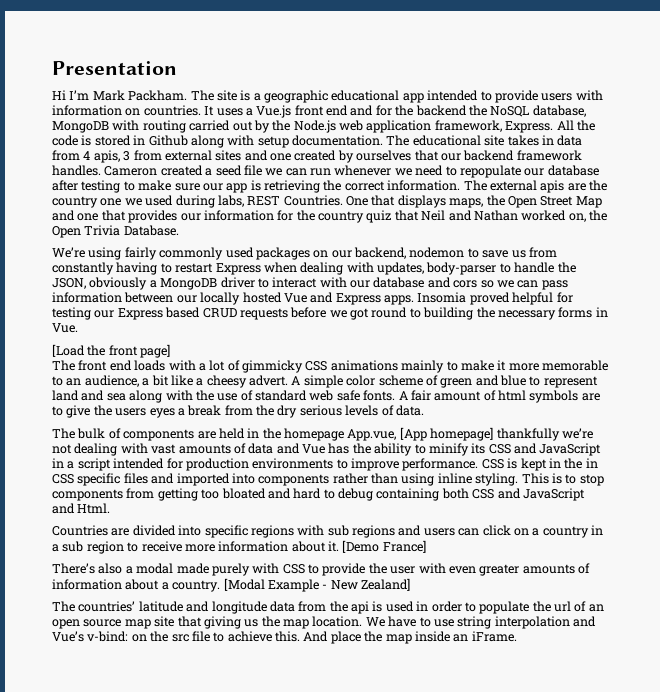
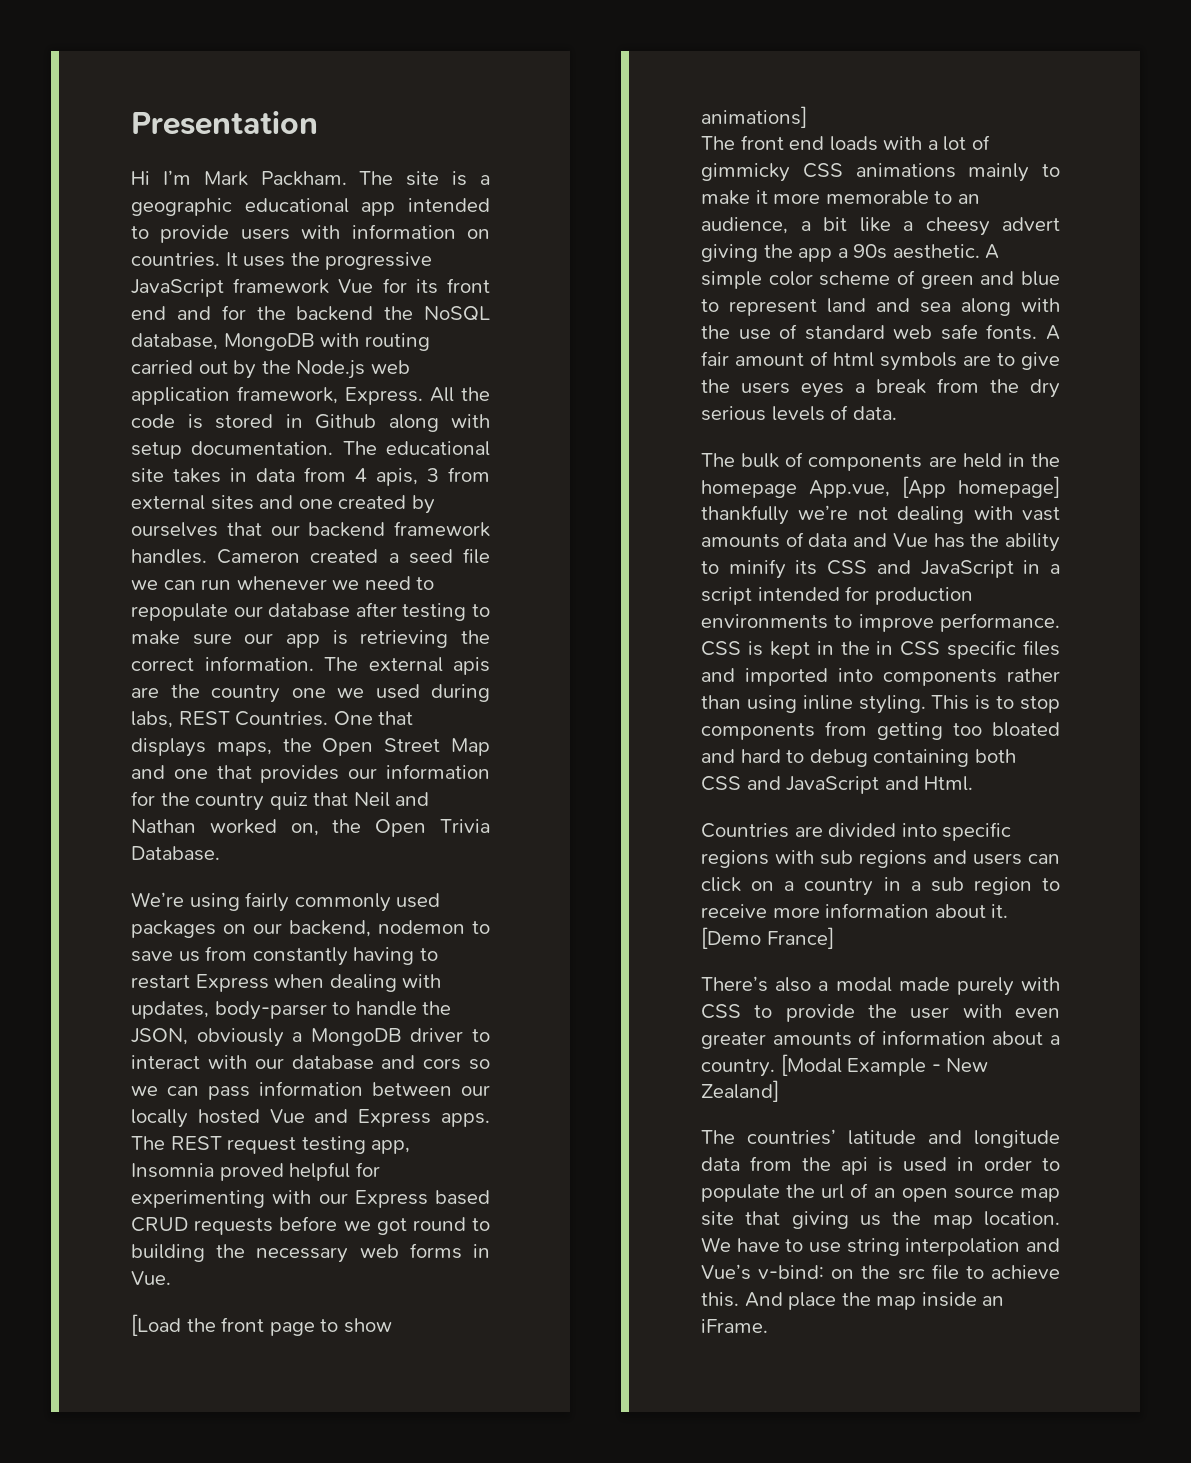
- It uses a Vue.js front end and for the backend the NoSQL database, MongoDB with routing carried out by the Node.js web application framework, Express.
+ It uses the progressive JavaScript framework Vue for its front end and for the backend the NoSQL database, MongoDB with routing carried out by the Node.js web application framework, Express.
- Insomia proved helpful for testing our Express based CRUD requests before we got round to building the necessary forms in Vue.
+ The REST request testing app, Insomnia proved helpful for experimenting with our Express based CRUD requests before we got round to building the necessary web forms in Vue.
- [Load the front page]
+ [Load the front page to show animations]
- The front end loads with a lot of gimmicky CSS animations mainly to make it more memorable to an audience, a bit like a cheesy advert.
+ The front end loads with a lot of gimmicky CSS animations mainly to make it more memorable to an audience, a bit like a cheesy advert giving the app a 90s aesthetic.

